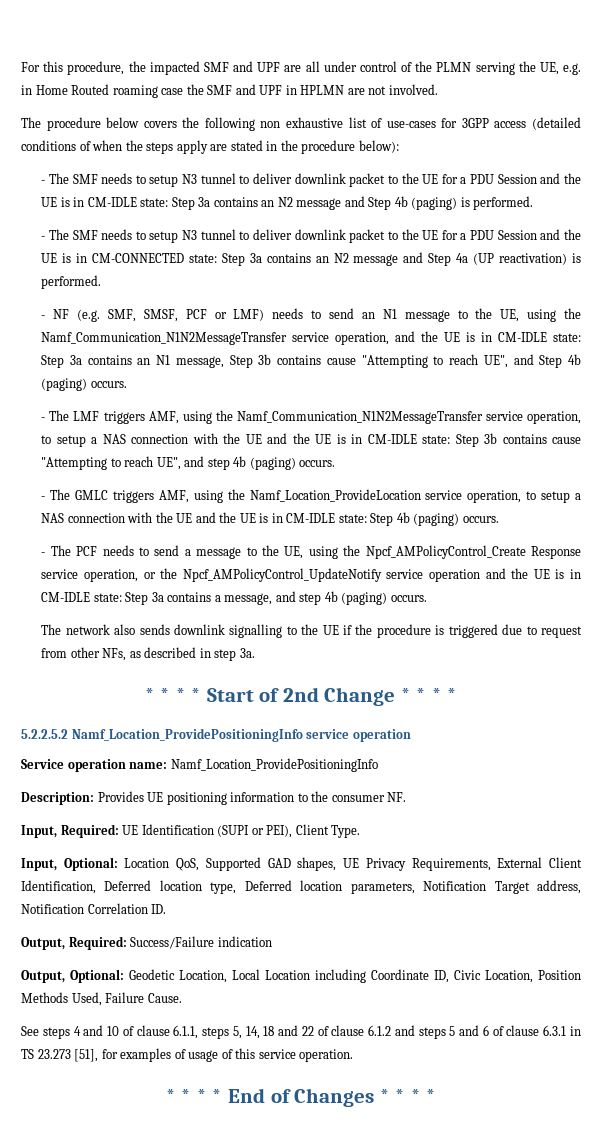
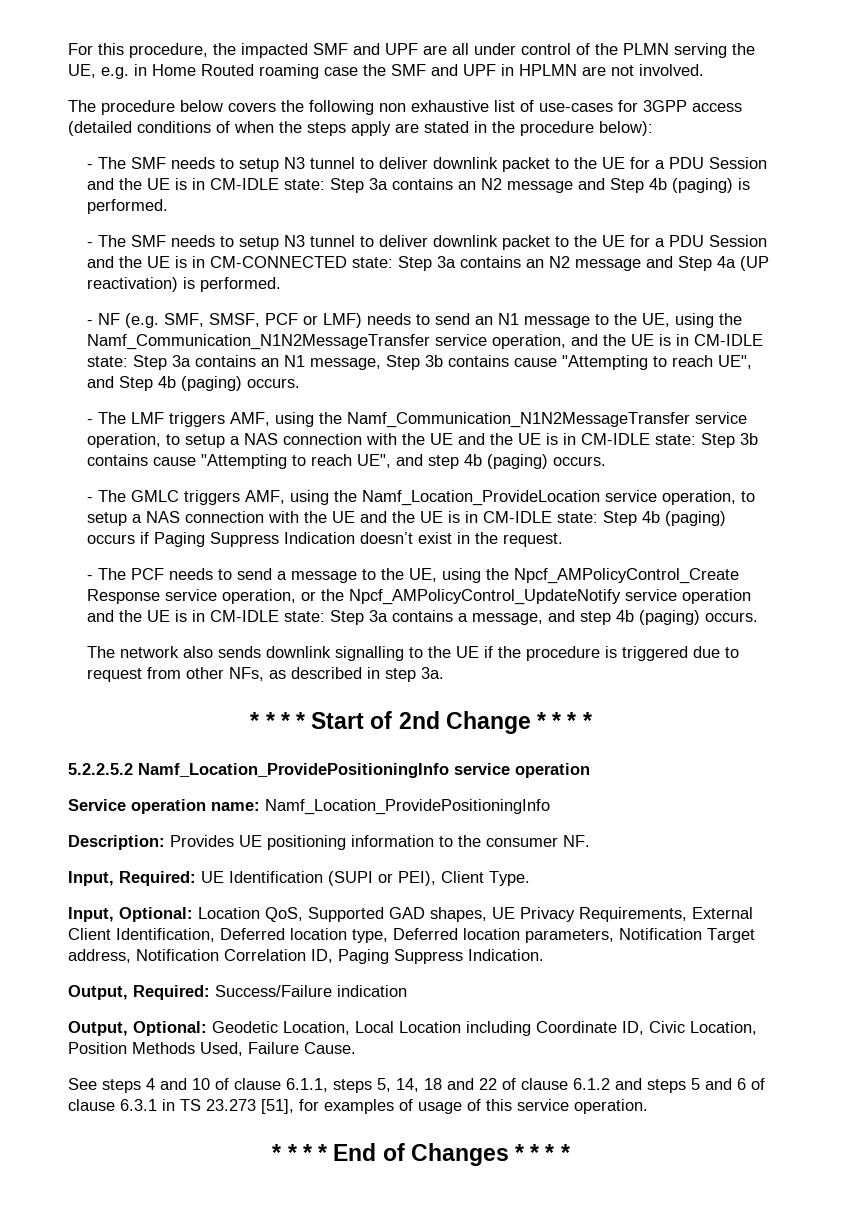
- - The GMLC triggers AMF, using the Namf_Location_ProvideLocation service operation, to setup a NAS connection with the UE and the UE is in CM-IDLE state: Step 4b (paging) occurs.
+ - The GMLC triggers AMF, using the Namf_Location_ProvideLocation service operation, to setup a NAS connection with the UE and the UE is in CM-IDLE state: Step 4b (paging) occurs if Paging Suppress Indication doesn’t exist in the request.
- Input, Optional: Location QoS, Supported GAD shapes, UE Privacy Requirements, External Client Identification, Deferred location type, Deferred location parameters, Notification Target address, Notification Correlation ID.
+ Input, Optional: Location QoS, Supported GAD shapes, UE Privacy Requirements, External Client Identification, Deferred location type, Deferred location parameters, Notification Target address, Notification Correlation ID, Paging Suppress Indication.

